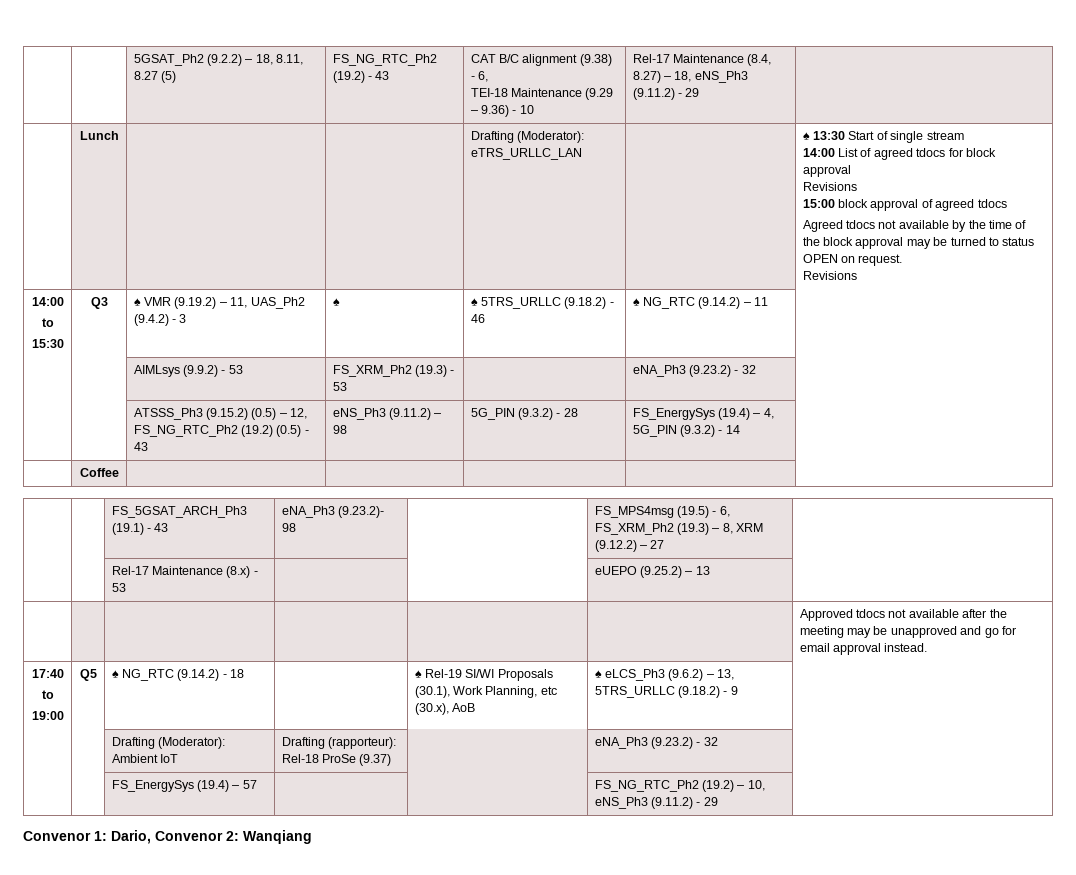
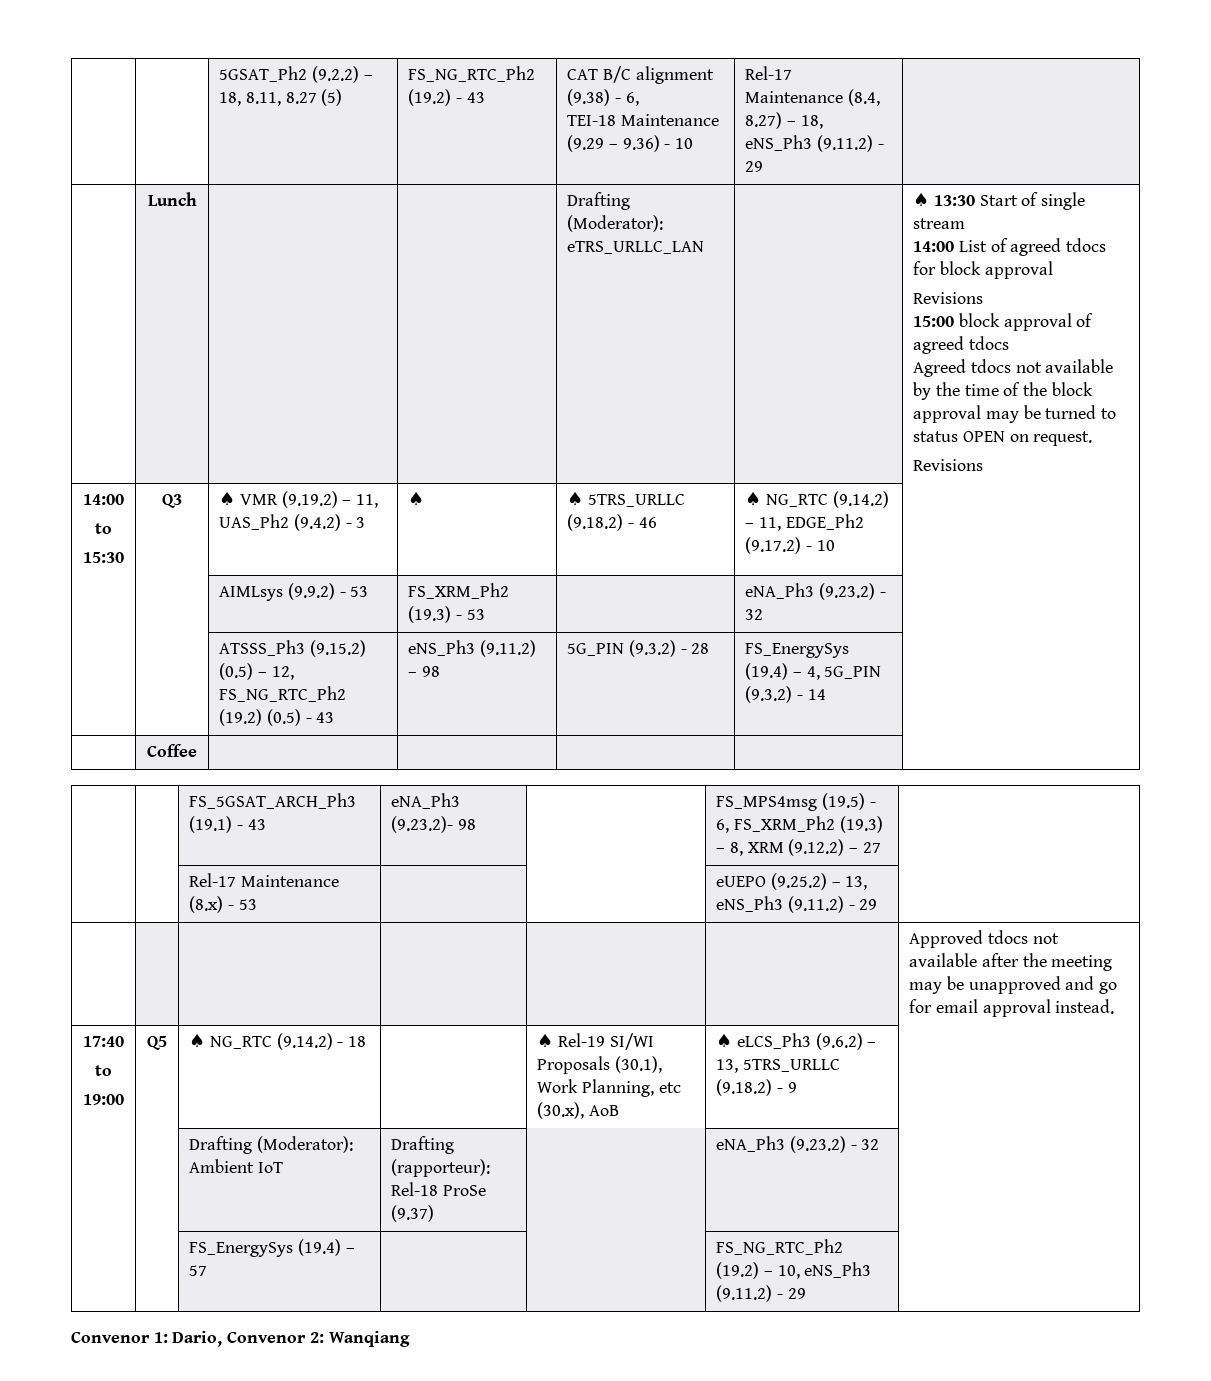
  Agreed tdocs not available by the time of the block approval may be turned to status OPEN on request.
  Revisions
  14:00
  to
- 15:30 | Q3 | ♠ VMR (9.19.2) – 11, UAS_Ph2 (9.4.2) - 3 | ♠ | ♠ 5TRS_URLLC (9.18.2) - 46 | ♠ NG_RTC (9.14.2) – 11 |
+ 15:30 | Q3 | ♠ VMR (9.19.2) – 11, UAS_Ph2 (9.4.2) - 3 | ♠ | ♠ 5TRS_URLLC (9.18.2) - 46 | ♠ NG_RTC (9.14.2) – 11, EDGE_Ph2 (9.17.2) - 10 |
- | | Rel-17 Maintenance (8.x) - 53 | | | eUEPO (9.25.2) – 13 |
+ | | Rel-17 Maintenance (8.x) - 53 | | | eUEPO (9.25.2) – 13, eNS_Ph3 (9.11.2) - 29 |

